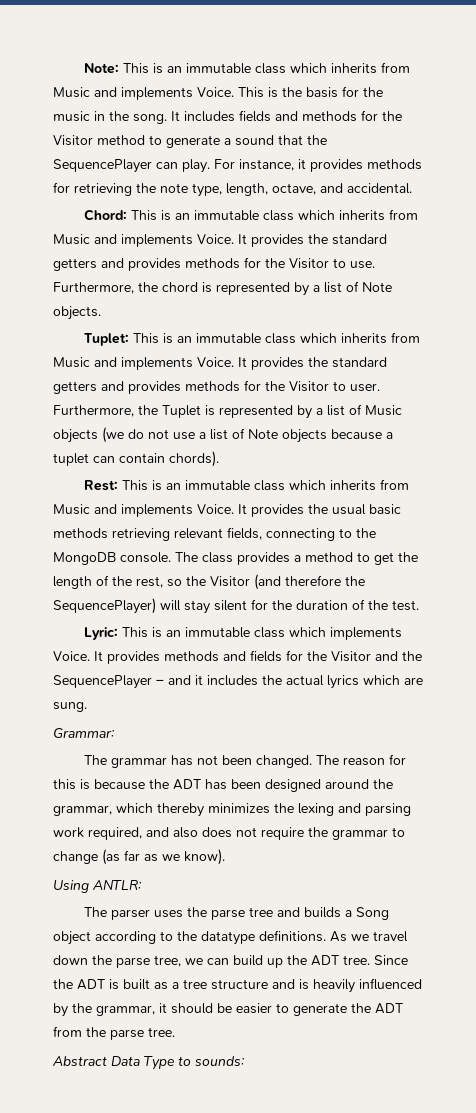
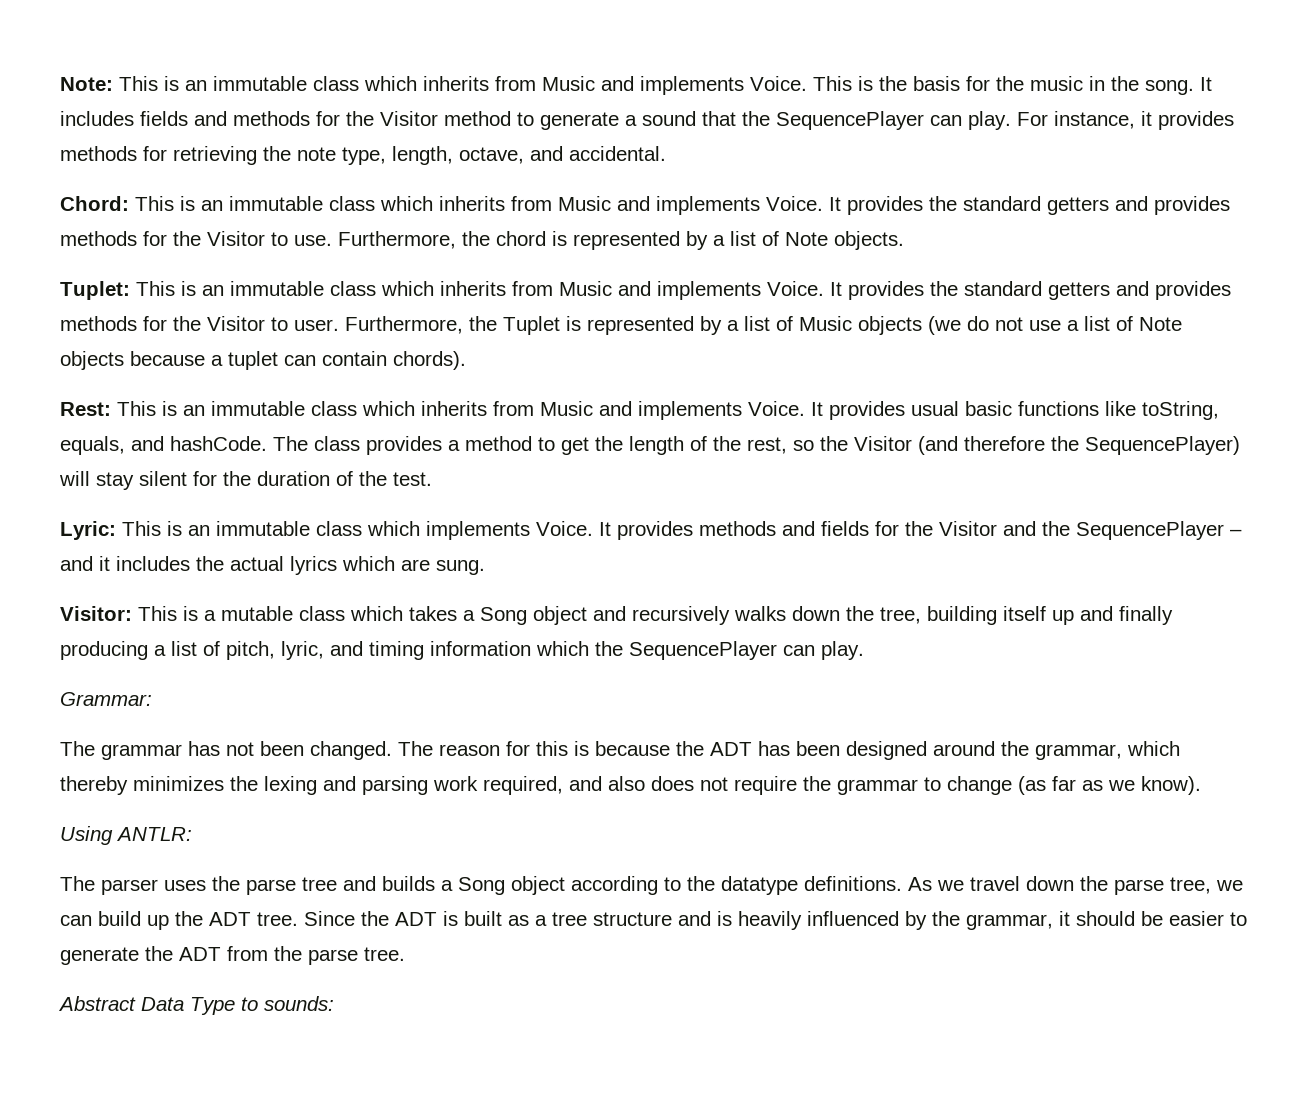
- It provides the usual basic methods retrieving relevant fields, connecting to the MongoDB console.
+ It provides usual basic functions like toString, equals, and hashCode.
+ Visitor: This is a mutable class which takes a Song object and recursively walks down the tree, building itself up and finally producing a list of pitch, lyric, and timing information which the SequencePlayer can play.

